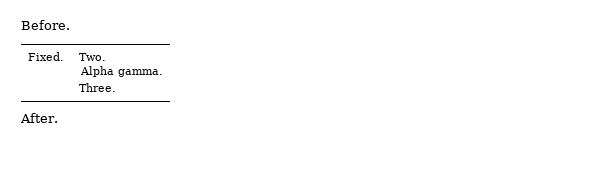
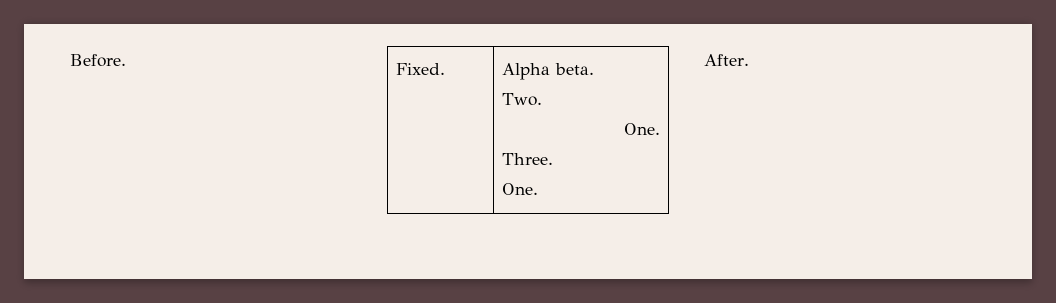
- Fixed. | Two.
- Alpha gamma.
+ Fixed. | Alpha beta.
+ Two.
+ One.
  Three.
+ One.

